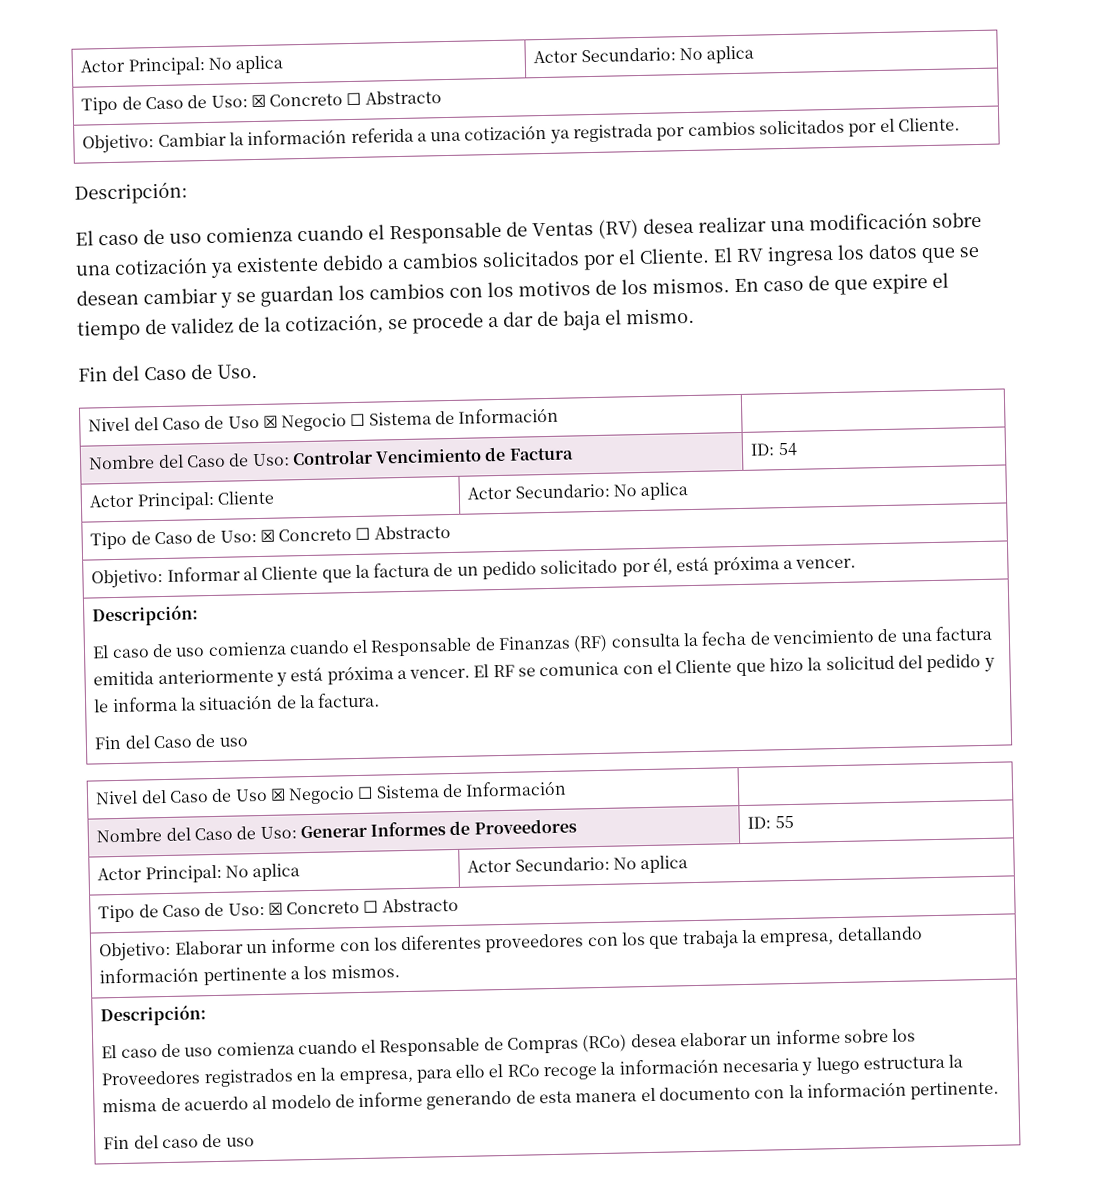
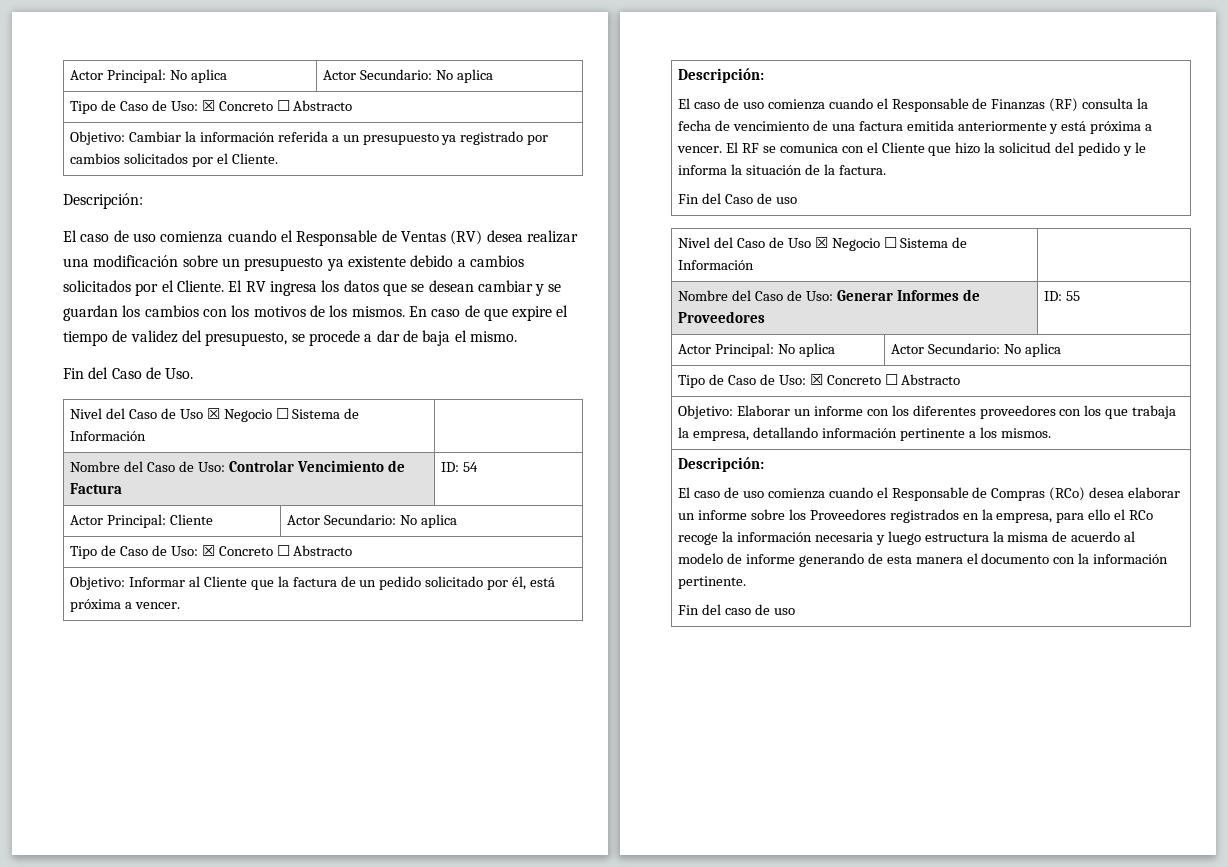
- Objetivo: Cambiar la información referida a una cotización ya registrada por cambios solicitados por el Cliente.
+ Objetivo: Cambiar la información referida a un presupuesto ya registrado por cambios solicitados por el Cliente.
- El caso de uso comienza cuando el Responsable de Ventas (RV) desea realizar una modificación sobre una cotización ya existente debido a cambios solicitados por el Cliente.
+ El caso de uso comienza cuando el Responsable de Ventas (RV) desea realizar una modificación sobre un presupuesto ya existente debido a cambios solicitados por el Cliente.
- En caso de que expire el tiempo de validez de la cotización, se procede a dar de baja el mismo.
+ En caso de que expire el tiempo de validez del presupuesto, se procede a dar de baja el mismo.

